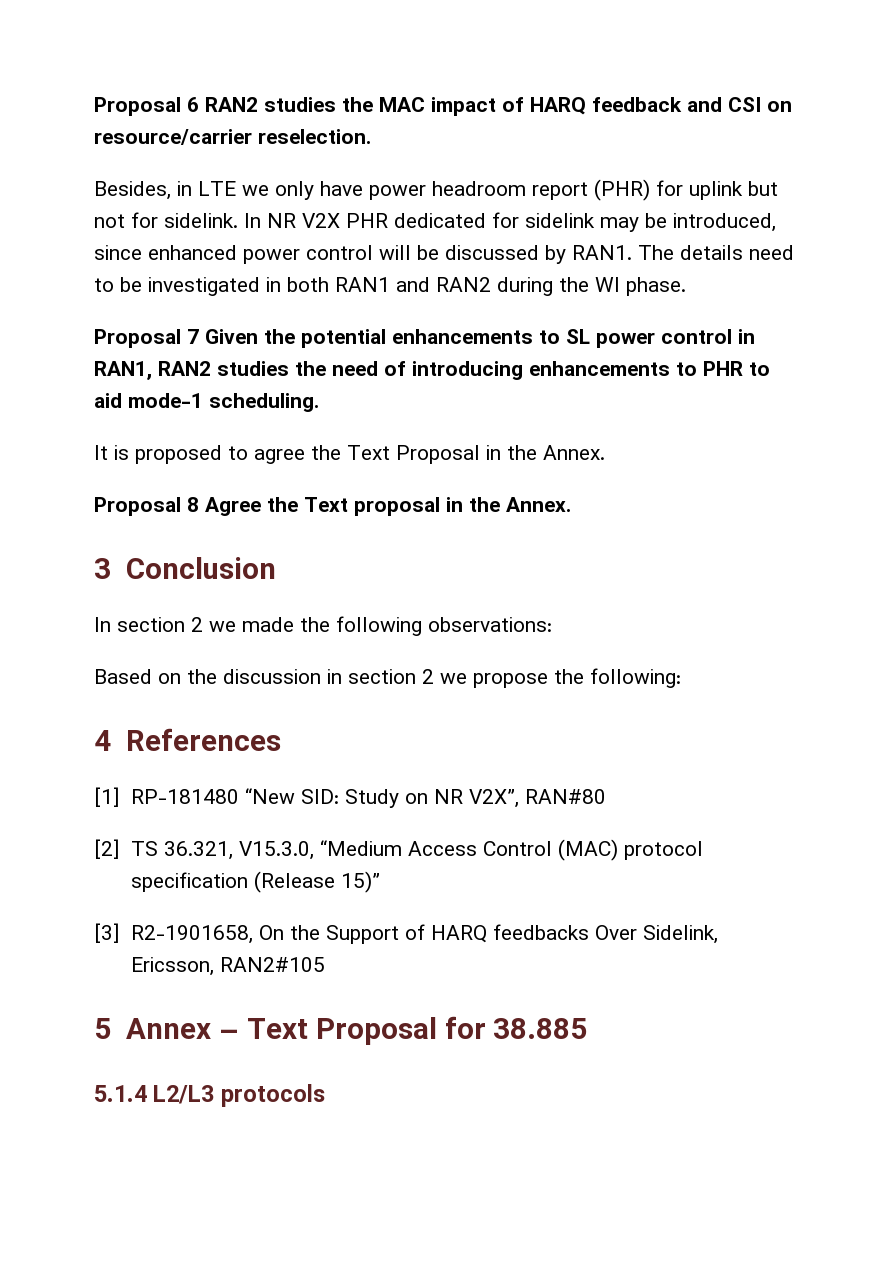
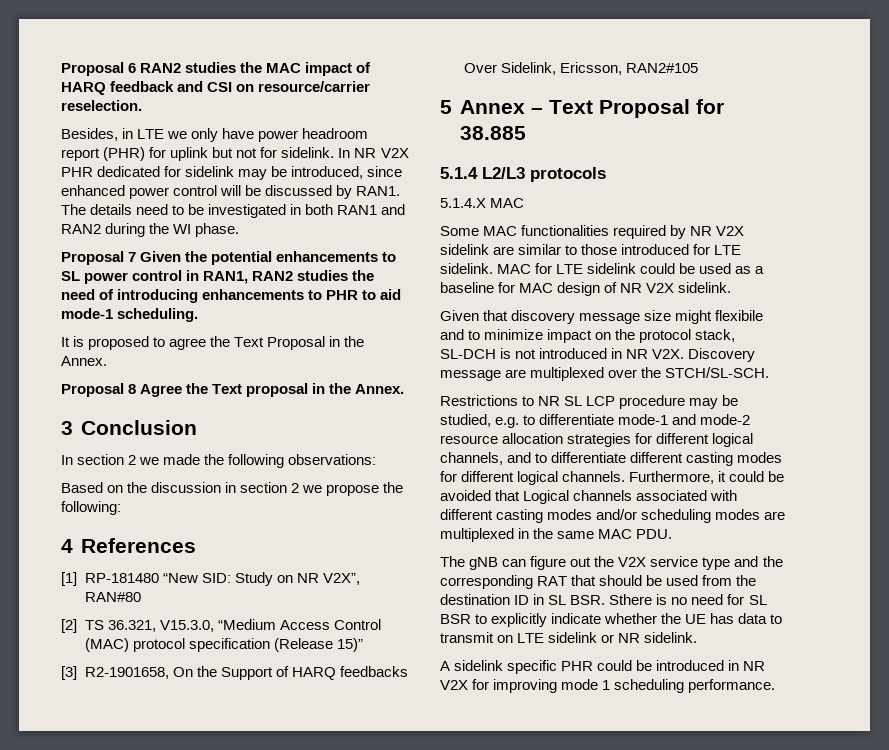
+ 5.1.4.X MAC
+ Some MAC functionalities required by NR V2X sidelink are similar to those introduced for LTE sidelink. MAC for LTE sidelink could be used as a baseline for MAC design of NR V2X sidelink.
+ Given that discovery message size might flexibile and to minimize impact on the protocol stack, SL-DCH is not introduced in NR V2X. Discovery message are multiplexed over the STCH/SL-SCH.
+ Restrictions to NR SL LCP procedure may be studied, e.g. to differentiate mode-1 and mode-2 resource allocation strategies for different logical channels, and to differentiate different casting modes for different logical channels. Furthermore, it could be avoided that Logical channels associated with different casting modes and/or scheduling modes are multiplexed in the same MAC PDU.
+ The gNB can figure out the V2X service type and the corresponding RAT that should be used from the destination ID in SL BSR. Sthere is no need for SL BSR to explicitly indicate whether the UE has data to transmit on LTE sidelink or NR sidelink.
+ A sidelink specific PHR could be introduced in NR V2X for improving mode 1 scheduling performance.

